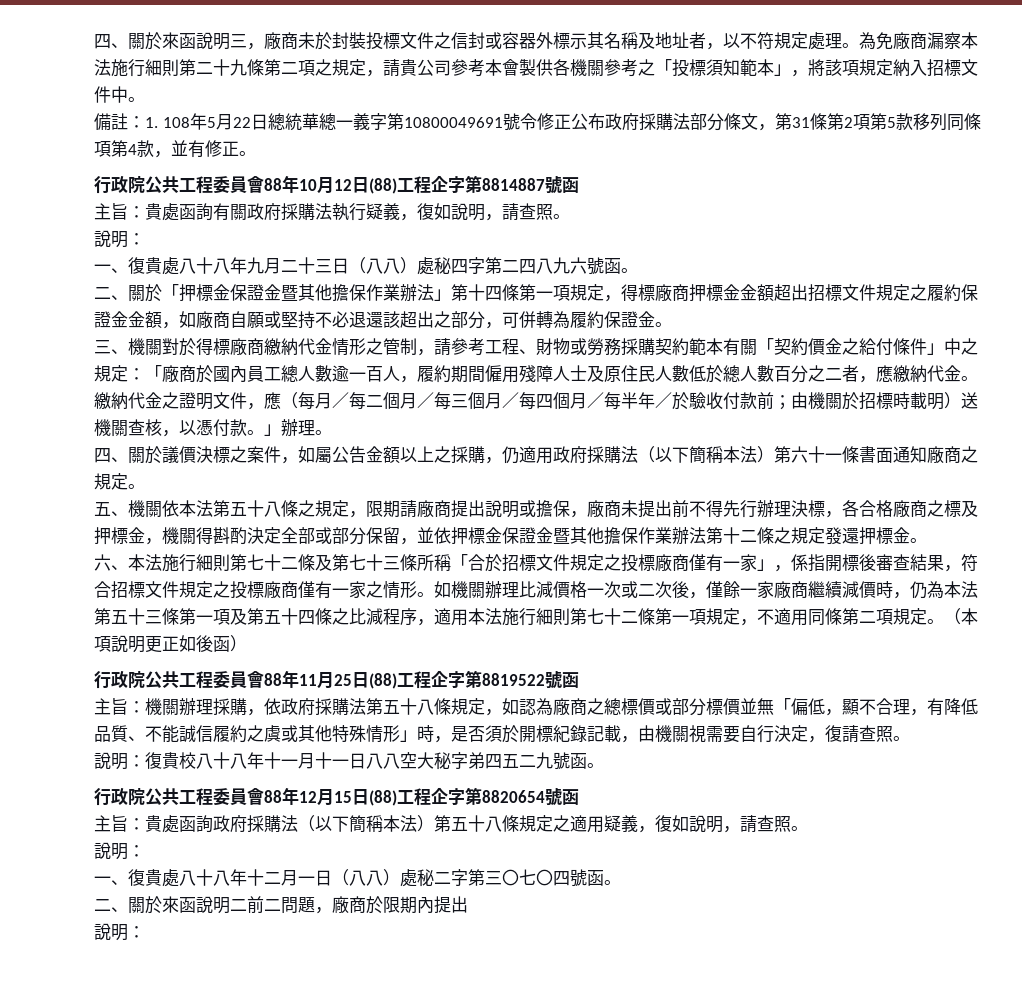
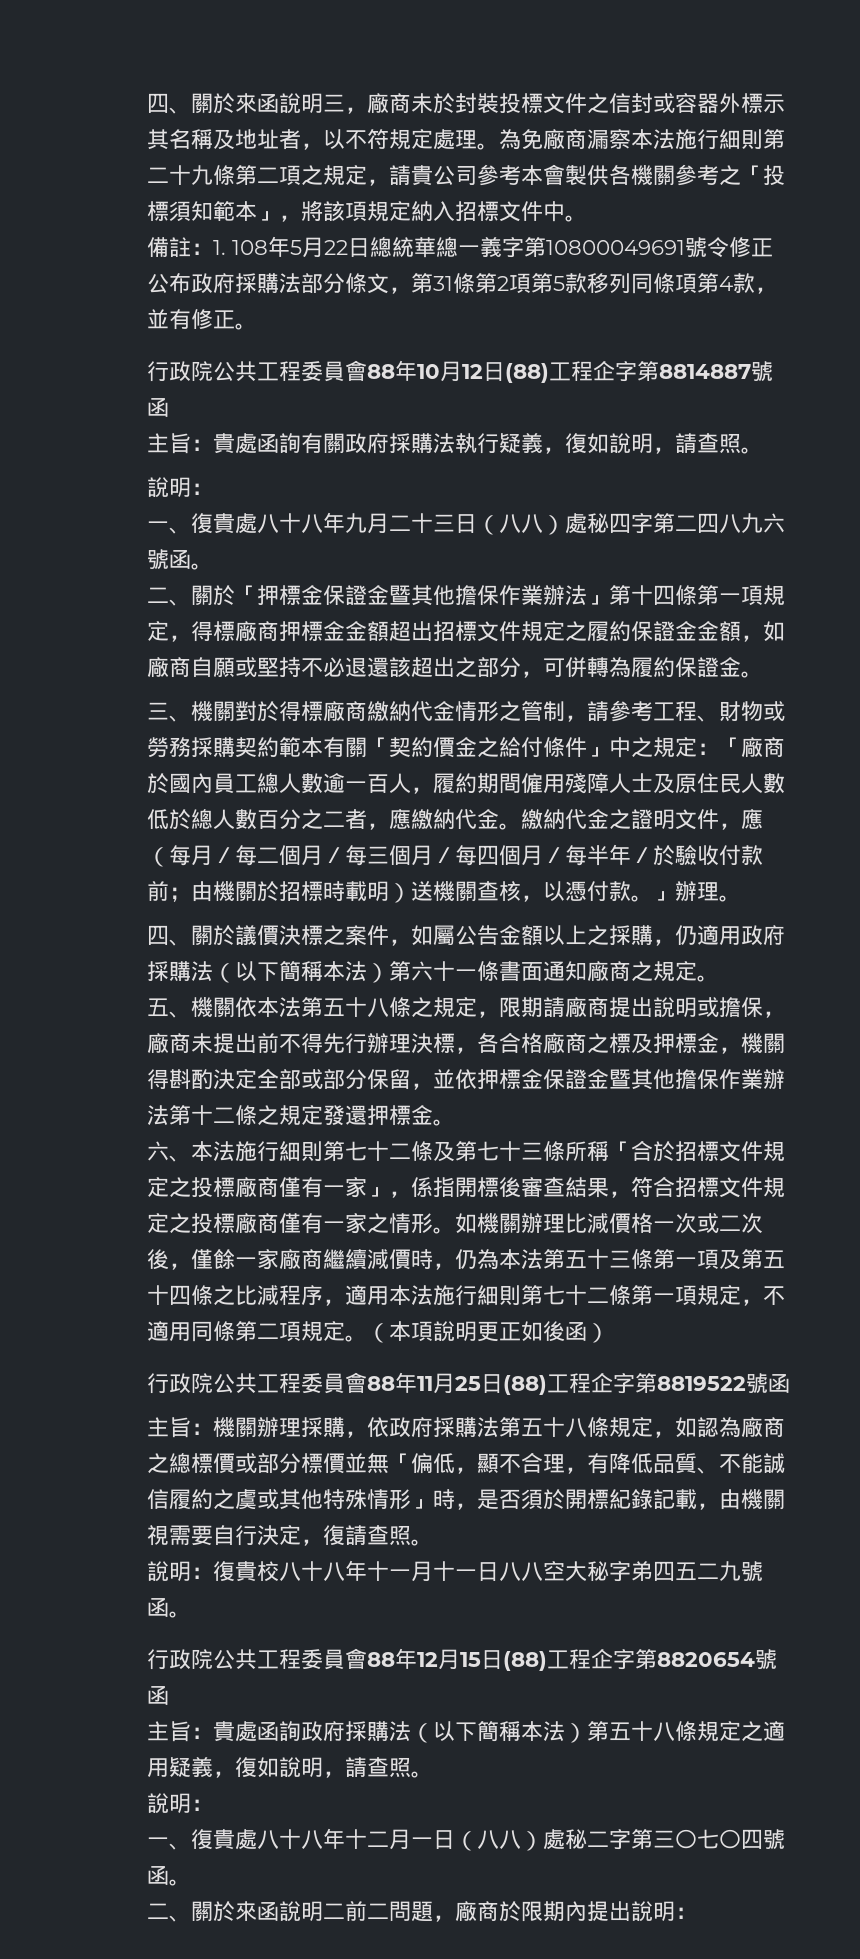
- 二、關於來函說明二前二問題，廠商於限期內提出
- 說明：
+ 二、關於來函說明二前二問題，廠商於限期內提出說明：

